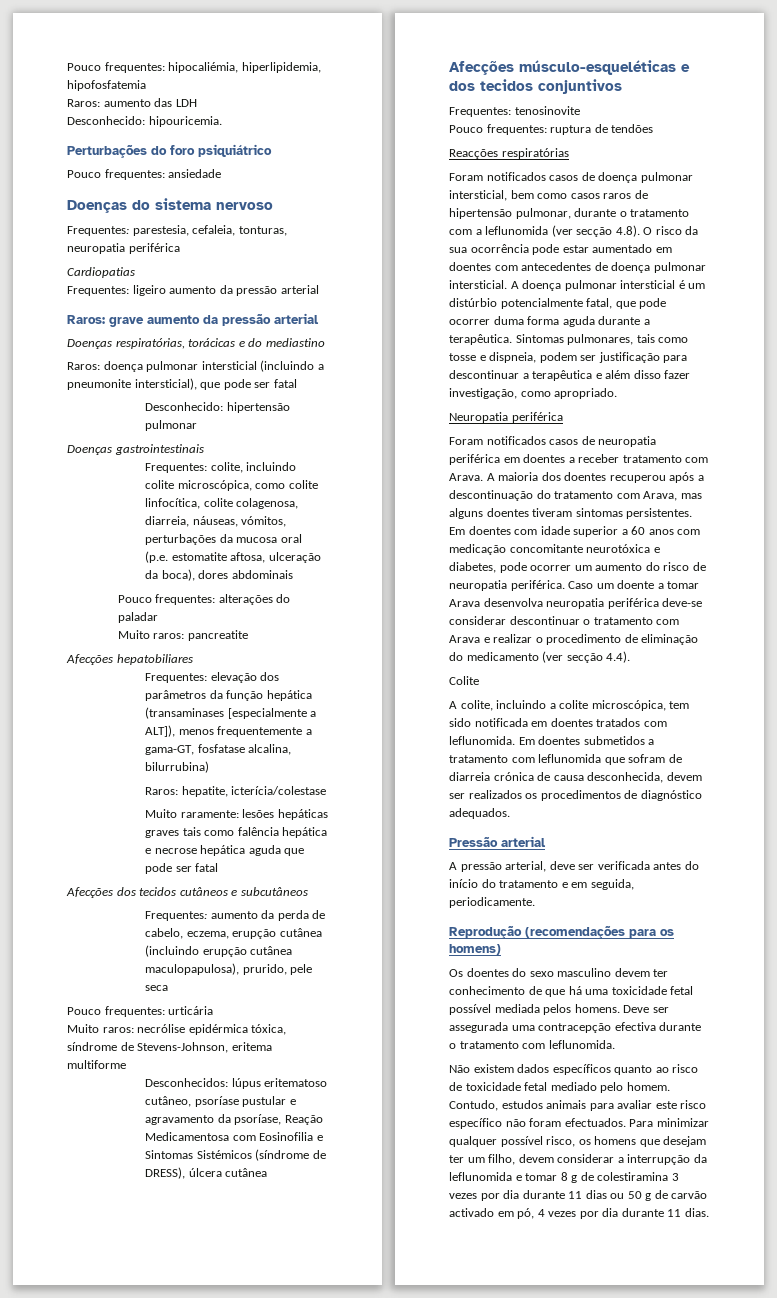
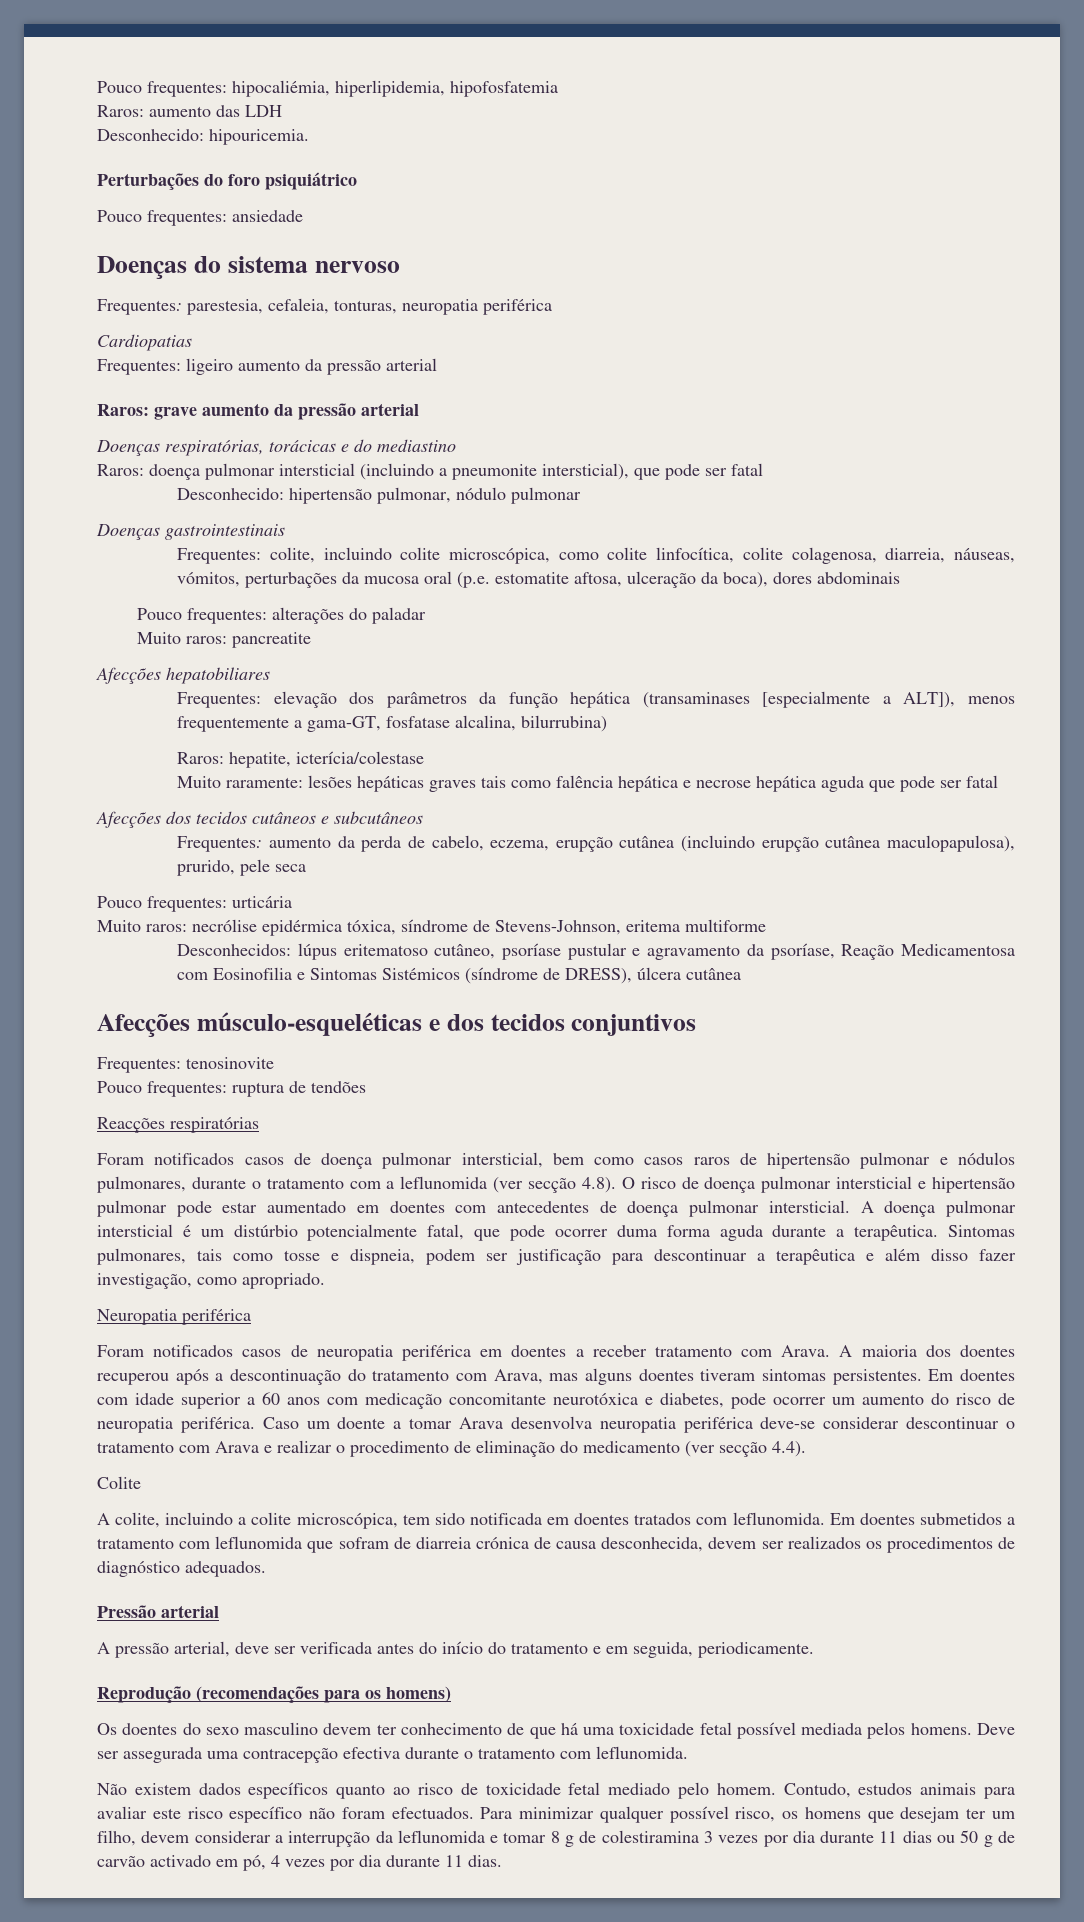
- Desconhecido: hipertensão pulmonar
+ Desconhecido: hipertensão pulmonar, nódulo pulmonar
- Foram notificados casos de doença pulmonar intersticial, bem como casos raros de hipertensão pulmonar, durante o tratamento com a leflunomida (ver secção 4.8). O risco da sua ocorrência pode estar aumentado em doentes com antecedentes de doença pulmonar intersticial.
+ Foram notificados casos de doença pulmonar intersticial, bem como casos raros de hipertensão pulmonar e nódulos pulmonares, durante o tratamento com a leflunomida (ver secção 4.8). O risco de doença pulmonar intersticial e hipertensão pulmonar pode estar aumentado em doentes com antecedentes de doença pulmonar intersticial.

